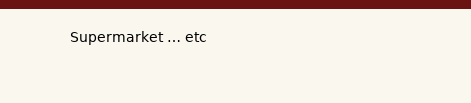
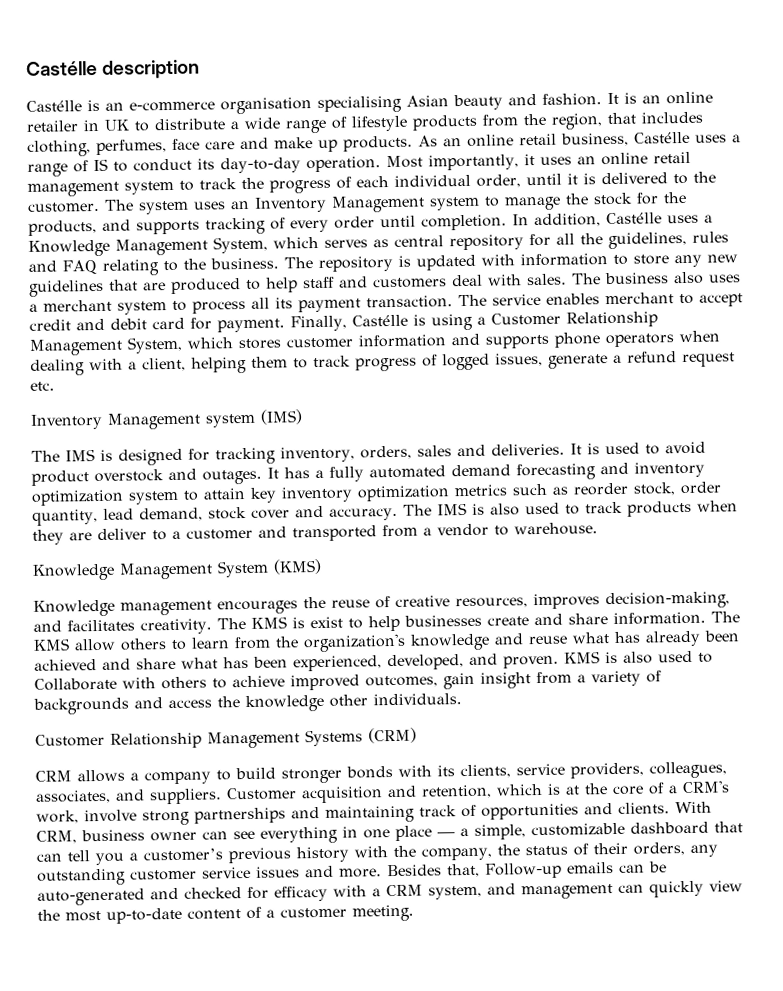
- Supermarket … etc
+ Castélle description
+ Castélle is an e-commerce organisation specialising Asian beauty and fashion. It is an online retailer in UK to distribute a wide range of lifestyle products from the region, that includes clothing, perfumes, face care and make up products. As an online retail business, Castélle uses a range of IS to conduct its day-to-day operation. Most importantly, it uses an online retail management system to track the progress of each individual order, until it is delivered to the customer. The system uses an Inventory Management system to manage the stock for the products, and supports tracking of every order until completion. In addition, Castélle uses a Knowledge Management System, which serves as central repository for all the guidelines, rules and FAQ relating to the business. The repository is updated with information to store any new guidelines that are produced to help staff and customers deal with sales. The business also uses a merchant system to process all its payment transaction. The service enables merchant to accept credit and debit card for payment. Finally, Castélle is using a Customer Relationship Management System, which stores customer information and supports phone operators when dealing with a client, helping them to track progress of logged issues, generate a refund request etc.
+ Inventory Management system (IMS)
+ The IMS is designed for tracking inventory, orders, sales and deliveries. It is used to avoid product overstock and outages. It has a fully automated demand forecasting and inventory optimization system to attain key inventory optimization metrics such as reorder stock, order quantity, lead demand, stock cover and accuracy. The IMS is also used to track products when they are deliver to a customer and transported from a vendor to warehouse.
+ Knowledge Management System (KMS)
+ Knowledge management encourages the reuse of creative resources, improves decision-making, and facilitates creativity. The KMS is exist to help businesses create and share information. The KMS allow others to learn from the organization's knowledge and reuse what has already been achieved and share what has been experienced, developed, and proven. KMS is also used to Collaborate with others to achieve improved outcomes, gain insight from a variety of backgrounds and access the knowledge other individuals.
+ Customer Relationship Management Systems (CRM)
+ CRM allows a company to build stronger bonds with its clients, service providers, colleagues, associates, and suppliers. Customer acquisition and retention, which is at the core of a CRM's work, involve strong partnerships and maintaining track of opportunities and clients. With CRM, business owner can see everything in one place — a simple, customizable dashboard that can tell you a customer’s previous history with the company, the status of their orders, any outstanding customer service issues and more. Besides that, Follow-up emails can be auto-generated and checked for efficacy with a CRM system, and management can quickly view the most up-to-date content of a customer meeting.

